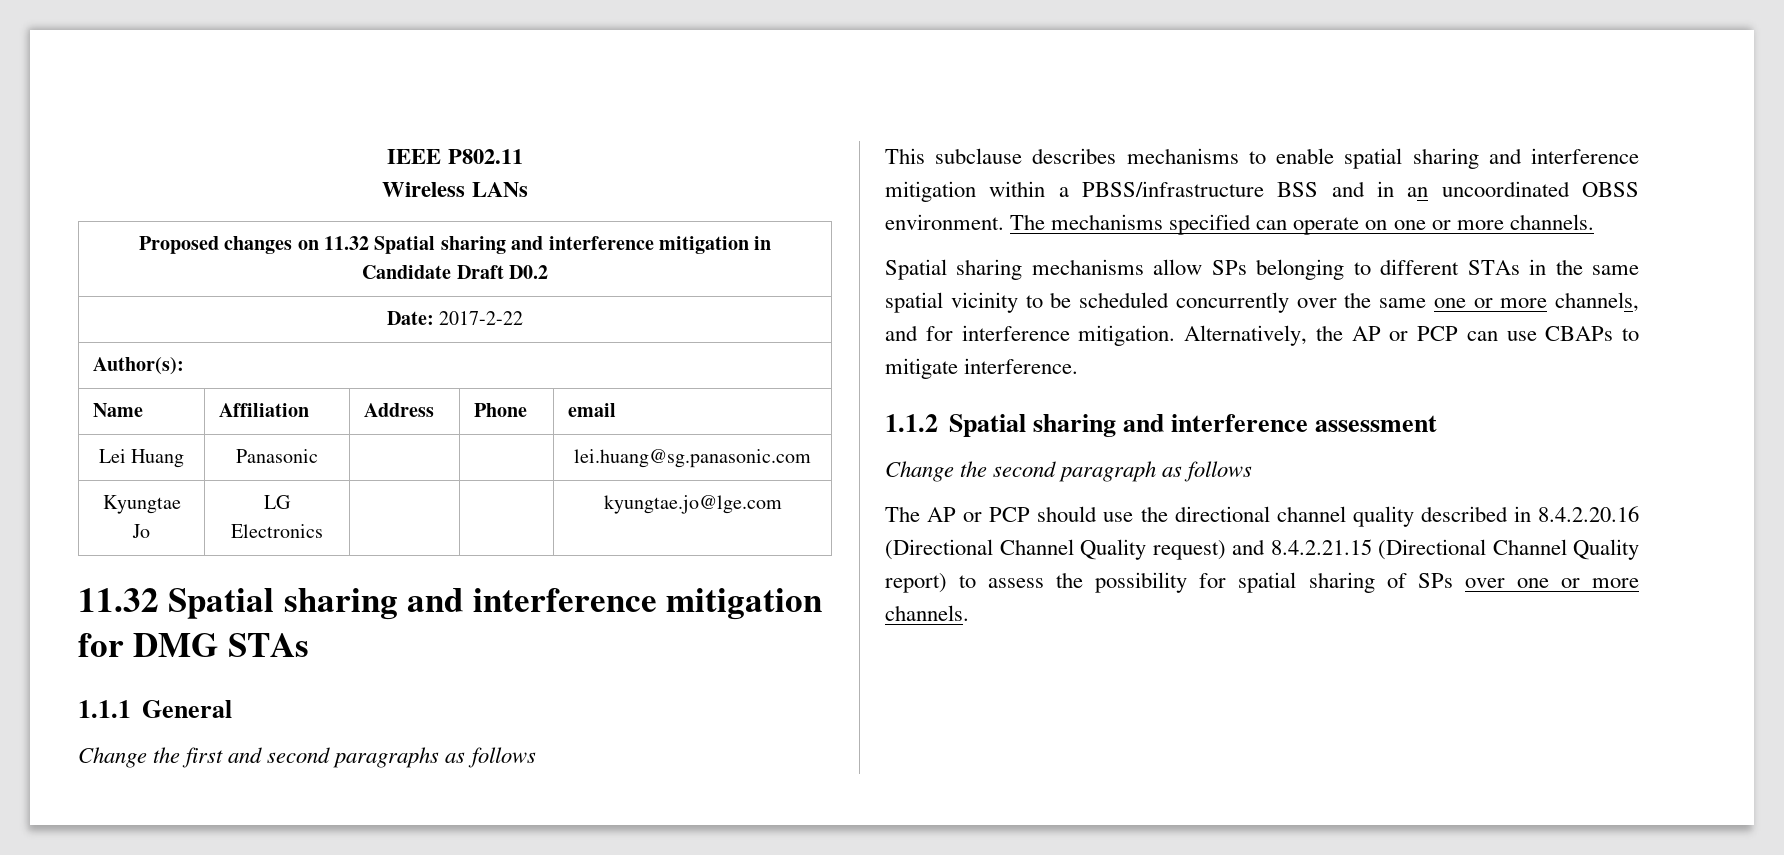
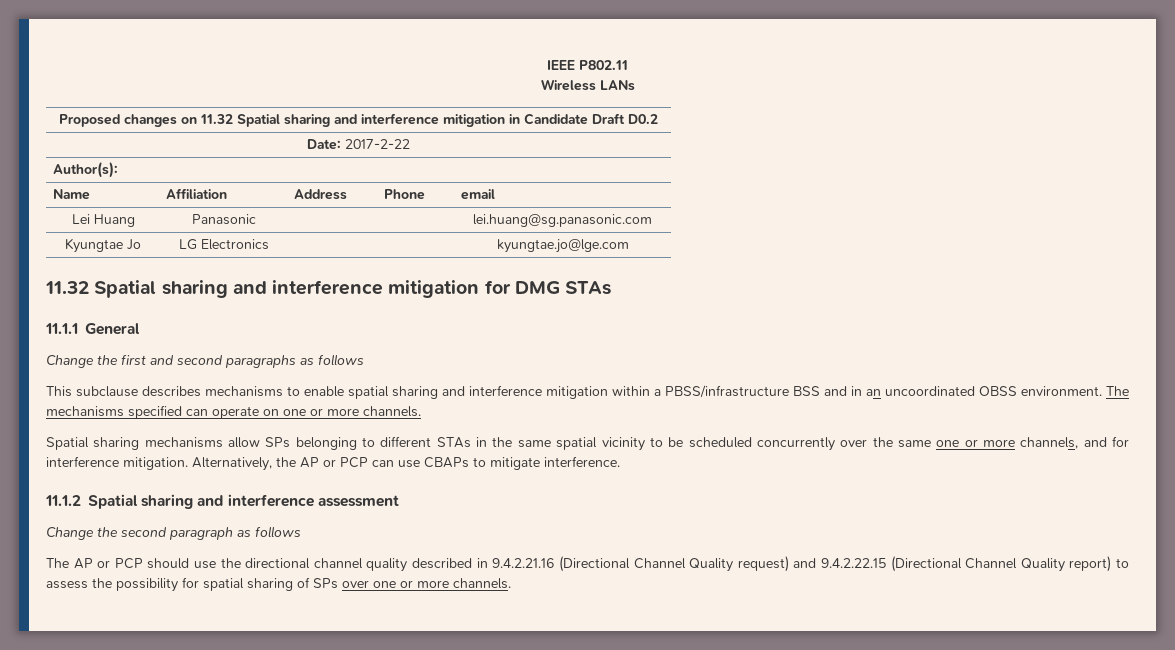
- 1.1.1 General
+ 11.1.1 General
- 1.1.2 Spatial sharing and interference assessment
+ 11.1.2 Spatial sharing and interference assessment
- The AP or PCP should use the directional channel quality described in 8.4.2.20.16 (Directional Channel Quality request) and 8.4.2.21.15 (Directional Channel Quality report) to assess the possibility for spatial sharing of SPs over one or more channels.
+ The AP or PCP should use the directional channel quality described in 9.4.2.21.16 (Directional Channel Quality request) and 9.4.2.22.15 (Directional Channel Quality report) to assess the possibility for spatial sharing of SPs over one or more channels.

